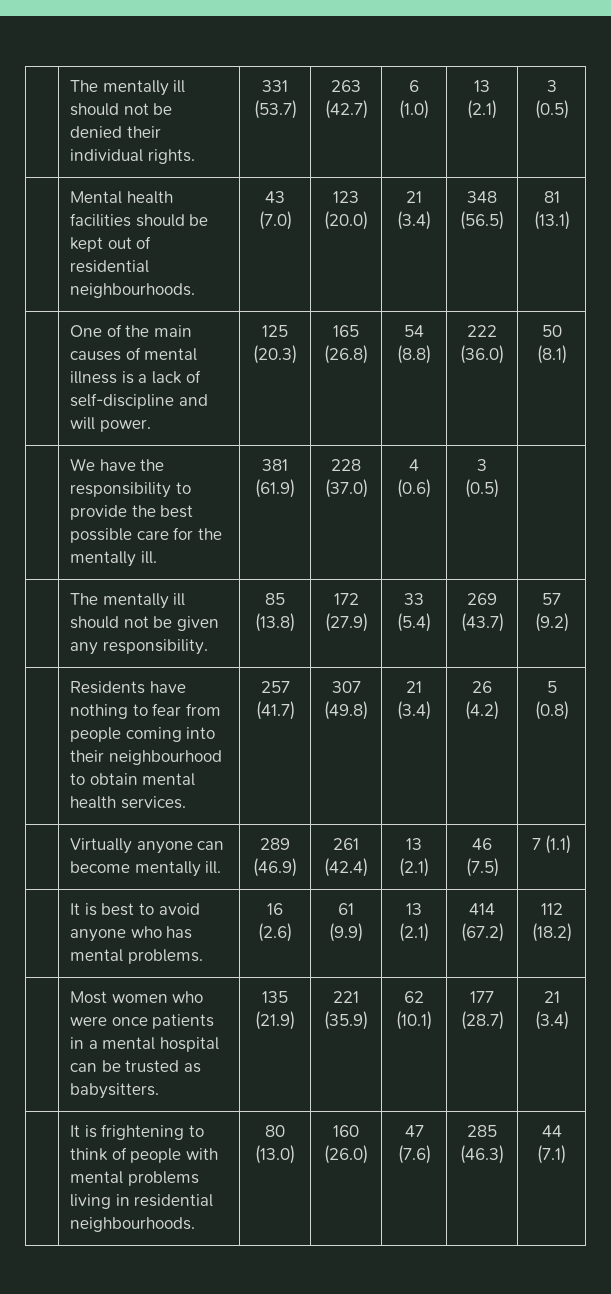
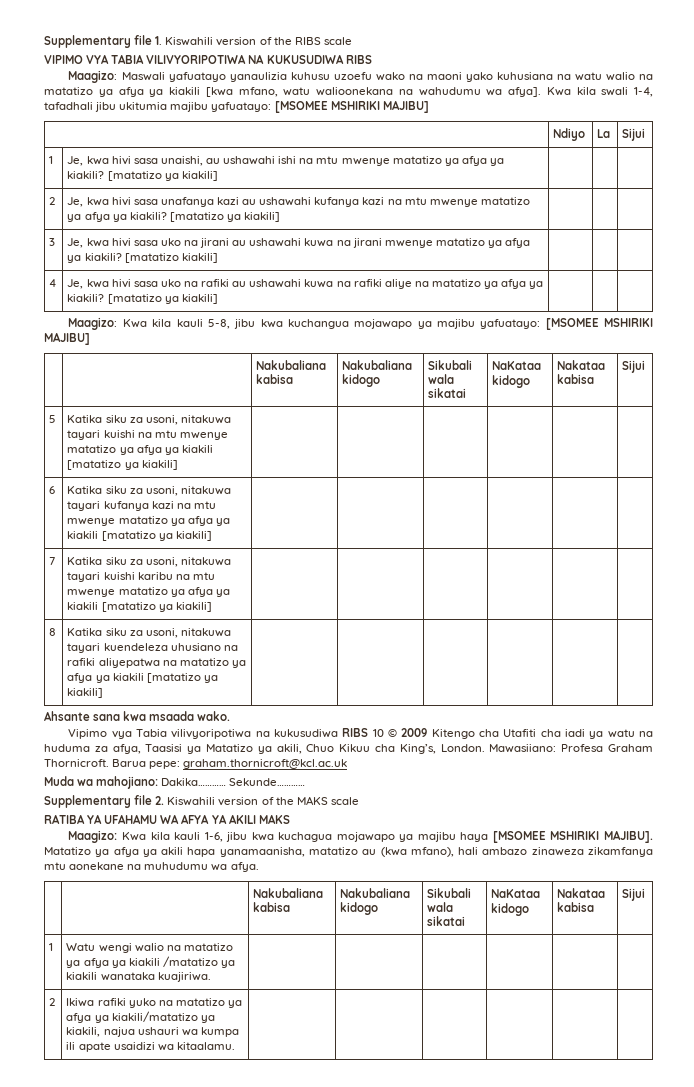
- | The mentally ill should not be denied their individual rights. | 331 (53.7) | 263 (42.7) | 6 (1.0) | 13 (2.1) | 3 (0.5)
- | Mental health facilities should be kept out of residential neighbourhoods. | 43 (7.0) | 123 (20.0) | 21 (3.4) | 348 (56.5) | 81 (13.1)
- | One of the main causes of mental illness is a lack of self-discipline and will power. | 125 (20.3) | 165 (26.8) | 54 (8.8) | 222 (36.0) | 50 (8.1)
- | We have the responsibility to provide the best possible care for the mentally ill. | 381 (61.9) | 228 (37.0) | 4 (0.6) | 3 (0.5) |
- | The mentally ill should not be given any responsibility. | 85 (13.8) | 172 (27.9) | 33 (5.4) | 269 (43.7) | 57 (9.2)
- | Residents have nothing to fear from people coming into their neighbourhood to obtain mental health services. | 257 (41.7) | 307 (49.8) | 21 (3.4) | 26 (4.2) | 5 (0.8)
- | Virtually anyone can become mentally ill. | 289 (46.9) | 261 (42.4) | 13 (2.1) | 46 (7.5) | 7 (1.1)
- | It is best to avoid anyone who has mental problems. | 16 (2.6) | 61 (9.9) | 13 (2.1) | 414 (67.2) | 112 (18.2)
- | Most women who were once patients in a mental hospital can be trusted as babysitters. | 135 (21.9) | 221 (35.9) | 62 (10.1) | 177 (28.7) | 21 (3.4)
- | It is frightening to think of people with mental problems living in residential neighbourhoods. | 80 (13.0) | 160 (26.0) | 47 (7.6) | 285 (46.3) | 44 (7.1)
+ Supplementary file 1. Kiswahili version of the RIBS scale
+ VIPIMO VYA TABIA VILIVYORIPOTIWA NA KUKUSUDIWA RIBS
+ Maagizo: Maswali yafuatayo yanaulizia kuhusu uzoefu wako na maoni yako kuhusiana na watu walio na matatizo ya afya ya kiakili [kwa mfano, watu walioonekana na wahudumu wa afya]. Kwa kila swali 1-4, tafadhali jibu ukitumia majibu yafuatayo: [MSOMEE MSHIRIKI MAJIBU]
+ | Ndiyo | La | Sijui
+ 1 | Je, kwa hivi sasa unaishi, au ushawahi ishi na mtu mwenye matatizo ya afya ya kiakili? [matatizo ya kiakili] | | |
+ 2 | Je, kwa hivi sasa unafanya kazi au ushawahi kufanya kazi na mtu mwenye matatizo ya afya ya kiakili? [matatizo ya kiakili] | | |
+ 3 | Je, kwa hivi sasa uko na jirani au ushawahi kuwa na jirani mwenye matatizo ya afya ya kiakili? [matatizo kiakili] | | |
+ 4 | Je, kwa hivi sasa uko na rafiki au ushawahi kuwa na rafiki aliye na matatizo ya afya ya kiakili? [matatizo ya kiakili] | | |
+ Maagizo: Kwa kila kauli 5-8, jibu kwa kuchangua mojawapo ya majibu yafuatayo: [MSOMEE MSHIRIKI MAJIBU]
+ | | Nakubaliana kabisa | Nakubaliana kidogo | Sikubali wala sikatai | NaKataa kidogo | Nakataa kabisa | Sijui
+ 5 | Katika siku za usoni, nitakuwa tayari kuishi na mtu mwenye matatizo ya afya ya kiakili [matatizo ya kiakili] | | | | | |
+ 6 | Katika siku za usoni, nitakuwa tayari kufanya kazi na mtu mwenye matatizo ya afya ya kiakili [matatizo ya kiakili] | | | | | |
+ 7 | Katika siku za usoni, nitakuwa tayari kuishi karibu na mtu mwenye matatizo ya afya ya kiakili [matatizo ya kiakili] | | | | | |
+ 8 | Katika siku za usoni, nitakuwa tayari kuendeleza uhusiano na rafiki aliyepatwa na matatizo ya afya ya kiakili [matatizo ya kiakili] | | | | | |
+ Ahsante sana kwa msaada wako.
+ Vipimo vya Tabia vilivyoripotiwa na kukusudiwa RIBS 10 © 2009 Kitengo cha Utafiti cha iadi ya watu na huduma za afya, Taasisi ya Matatizo ya akili, Chuo Kikuu cha King’s, London. Mawasiiano: Profesa Graham Thornicroft. Barua pepe: graham.thornicroft@kcl.ac.uk
+ Muda wa mahojiano: Dakika………… Sekunde…………
+ Supplementary file 2. Kiswahili version of the MAKS scale
+ RATIBA YA UFAHAMU WA AFYA YA AKILI MAKS
+ Maagizo: Kwa kila kauli 1-6, jibu kwa kuchagua mojawapo ya majibu haya [MSOMEE MSHIRIKI MAJIBU]. Matatizo ya afya ya akili hapa yanamaanisha, matatizo au (kwa mfano), hali ambazo zinaweza zikamfanya mtu aonekane na muhudumu wa afya.
+ | | Nakubaliana kabisa | Nakubaliana kidogo | Sikubali wala sikatai | NaKataa kidogo | Nakataa kabisa | Sijui
+ 1 | Watu wengi walio na matatizo ya afya ya kiakili /matatizo ya kiakili wanataka kuajiriwa. | | | | | |
+ 2 | Ikiwa rafiki yuko na matatizo ya afya ya kiakili/matatizo ya kiakili, najua ushauri wa kumpa ili apate usaidizi wa kitaalamu. | | | | | |

